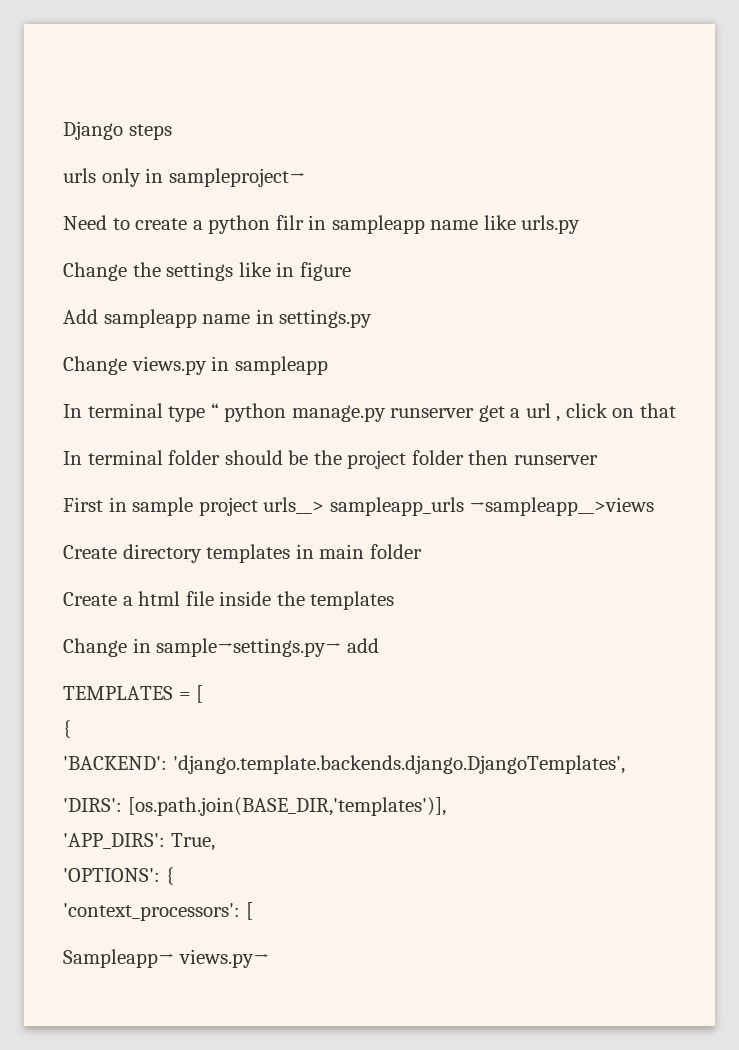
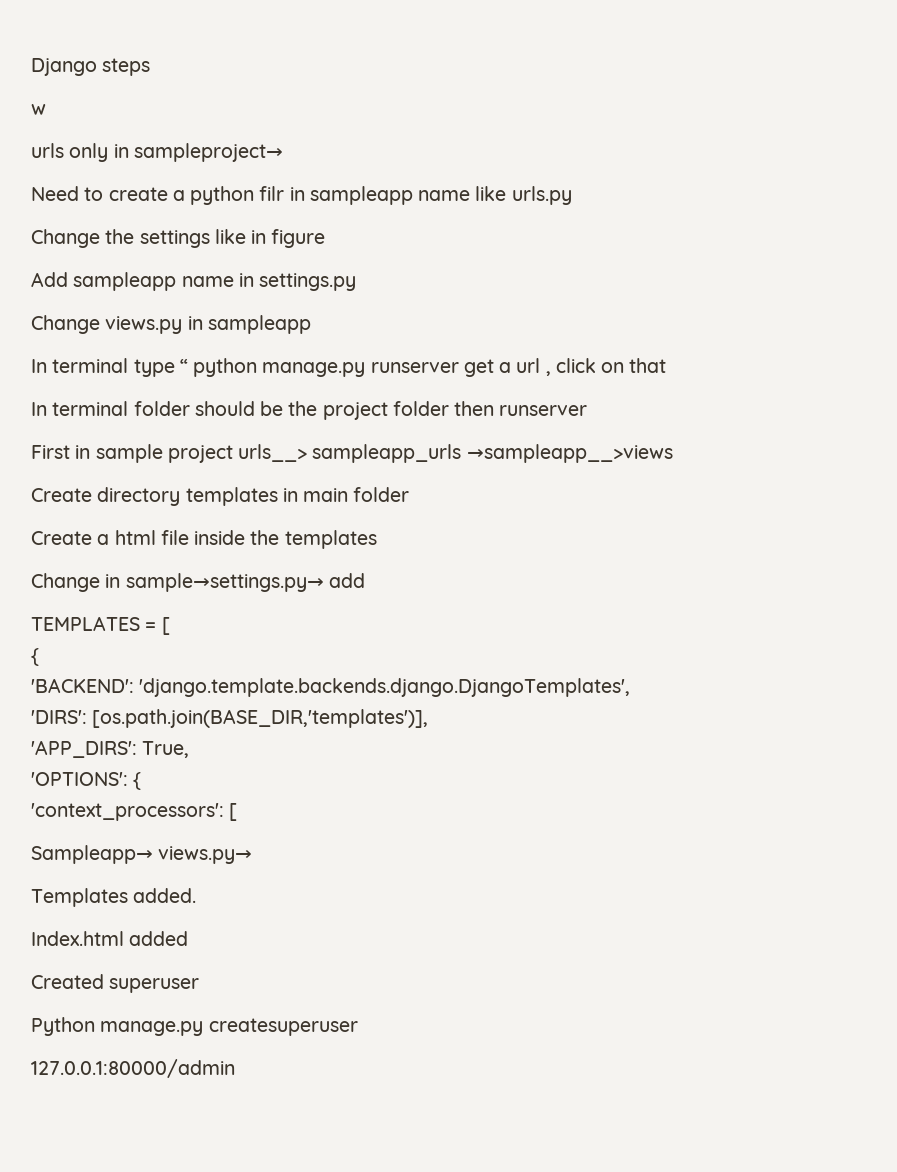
+ w
+ Templates added.
+ Index.html added
+ Created superuser
+ Python manage.py createsuperuser
+ 127.0.0.1:80000/admin

